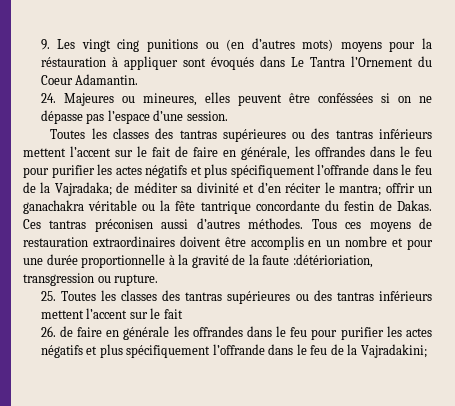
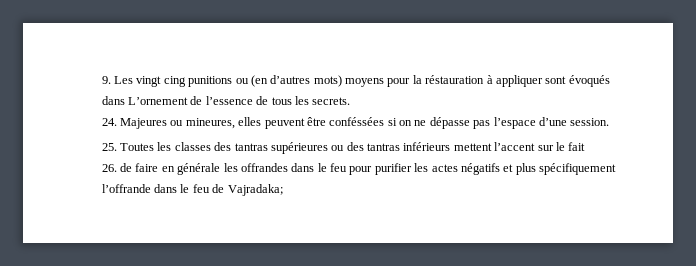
- 9. Les vingt cing punitions ou (en d’autres mots) moyens pour la réstauration à appliquer sont évoqués dans Le Tantra l’Ornement du Coeur Adamantin.
+ 9. Les vingt cing punitions ou (en d’autres mots) moyens pour la réstauration à appliquer sont évoqués dans L’ornement de l’essence de tous les secrets.
- Toutes les classes des tantras supérieures ou des tantras inférieurs mettent l’accent sur le fait de faire en générale, les offrandes dans le feu pour purifier les actes négatifs et plus spécifiquement l’offrande dans le feu de la Vajradaka; de méditer sa divinité et d’en réciter le mantra; offrir un ganachakra véritable ou la fête tantrique concordante du festin de Dakas. Ces tantras préconisen aussi d’autres méthodes. Tous ces moyens de restauration extraordinaires doivent être accomplis en un nombre et pour une durée proportionnelle à la gravité de la faute :détérioriation, transgression ou rupture.
- 26. de faire en générale les offrandes dans le feu pour purifier les actes négatifs et plus spécifiquement l’offrande dans le feu de la Vajradakini;
+ 26. de faire en générale les offrandes dans le feu pour purifier les actes négatifs et plus spécifiquement l’offrande dans le feu de Vajradaka;

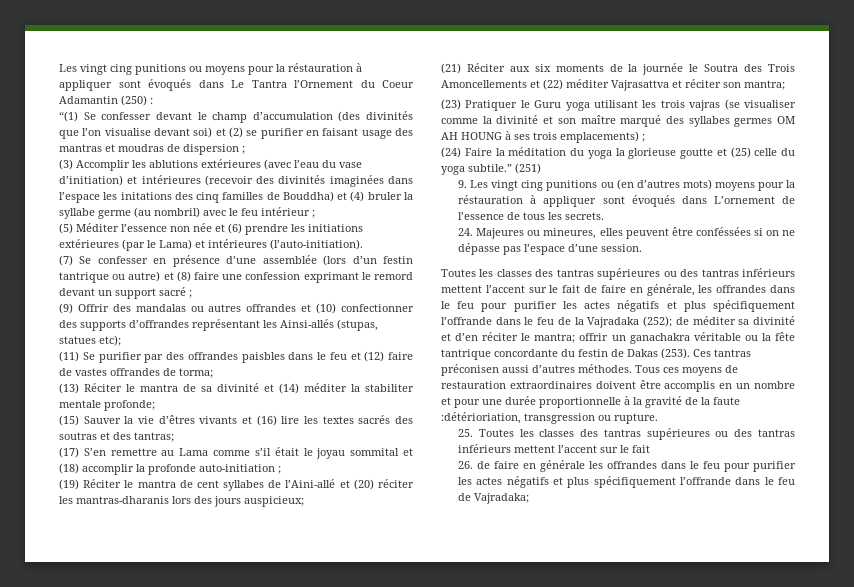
+ Les vingt cing punitions ou moyens pour la réstauration à appliquer sont évoqués dans Le Tantra l’Ornement du Coeur Adamantin (250) :
+ “(1) Se confesser devant le champ d’accumulation (des divinités que l’on visualise devant soi) et (2) se purifier en faisant usage des mantras et moudras de dispersion ;
+ (3) Accomplir les ablutions extérieures (avec l’eau du vase d’initiation) et intérieures (recevoir des divinités imaginées dans l’espace les initations des cinq familles de Bouddha) et (4) bruler la syllabe germe (au nombril) avec le feu intérieur ;
+ (5) Méditer l’essence non née et (6) prendre les initiations extérieures (par le Lama) et intérieures (l’auto-initiation).
+ (7) Se confesser en présence d’une assemblée (lors d’un festin tantrique ou autre) et (8) faire une confession exprimant le remord devant un support sacré ;
+ (9) Offrir des mandalas ou autres offrandes et (10) confectionner des supports d’offrandes représentant les Ainsi-allés (stupas, statues etc);
+ (11) Se purifier par des offrandes paisbles dans le feu et (12) faire de vastes offrandes de torma;
+ (13) Réciter le mantra de sa divinité et (14) méditer la stabiliter mentale profonde;
+ (15) Sauver la vie d’êtres vivants et (16) lire les textes sacrés des soutras et des tantras;
+ (17) S’en remettre au Lama comme s’il était le joyau sommital et (18) accomplir la profonde auto-initiation ;
+ (19) Réciter le mantra de cent syllabes de l’Aini-allé et (20) réciter les mantras-dharanis lors des jours auspicieux;
+ (21) Réciter aux six moments de la journée le Soutra des Trois Amoncellements et (22) méditer Vajrasattva et réciter son mantra;
+ (23) Pratiquer le Guru yoga utilisant les trois vajras (se visualiser comme la divinité et son maître marqué des syllabes germes OM AH HOUNG à ses trois emplacements) ;
+ (24) Faire la méditation du yoga la glorieuse goutte et (25) celle du yoga subtile.” (251)
+ Toutes les classes des tantras supérieures ou des tantras inférieurs mettent l’accent sur le fait de faire en générale, les offrandes dans le feu pour purifier les actes négatifs et plus spécifiquement l’offrande dans le feu de la Vajradaka (252); de méditer sa divinité et d’en réciter le mantra; offrir un ganachakra véritable ou la fête tantrique concordante du festin de Dakas (253). Ces tantras préconisen aussi d’autres méthodes. Tous ces moyens de restauration extraordinaires doivent être accomplis en un nombre et pour une durée proportionnelle à la gravité de la faute :détérioriation, transgression ou rupture.

